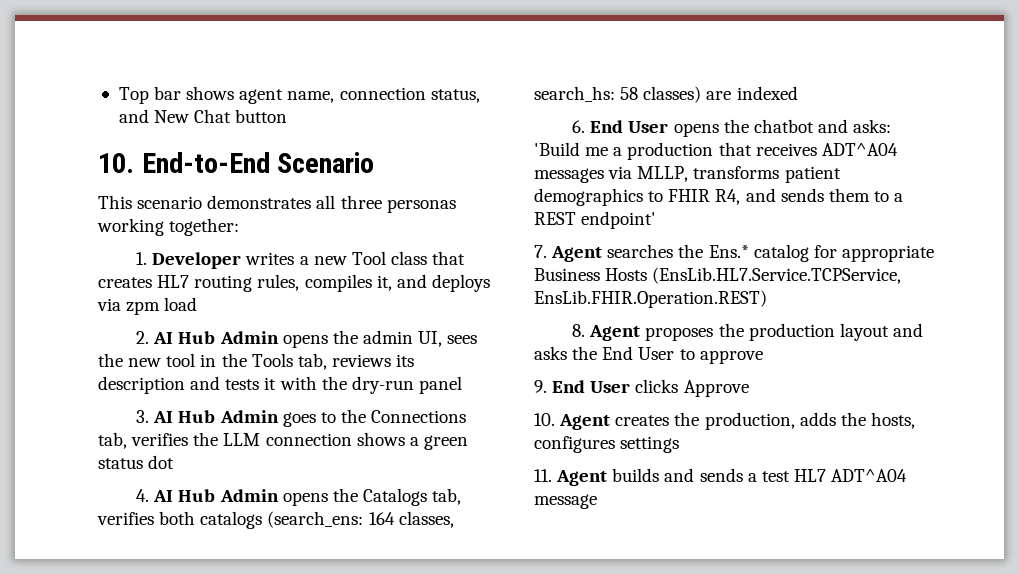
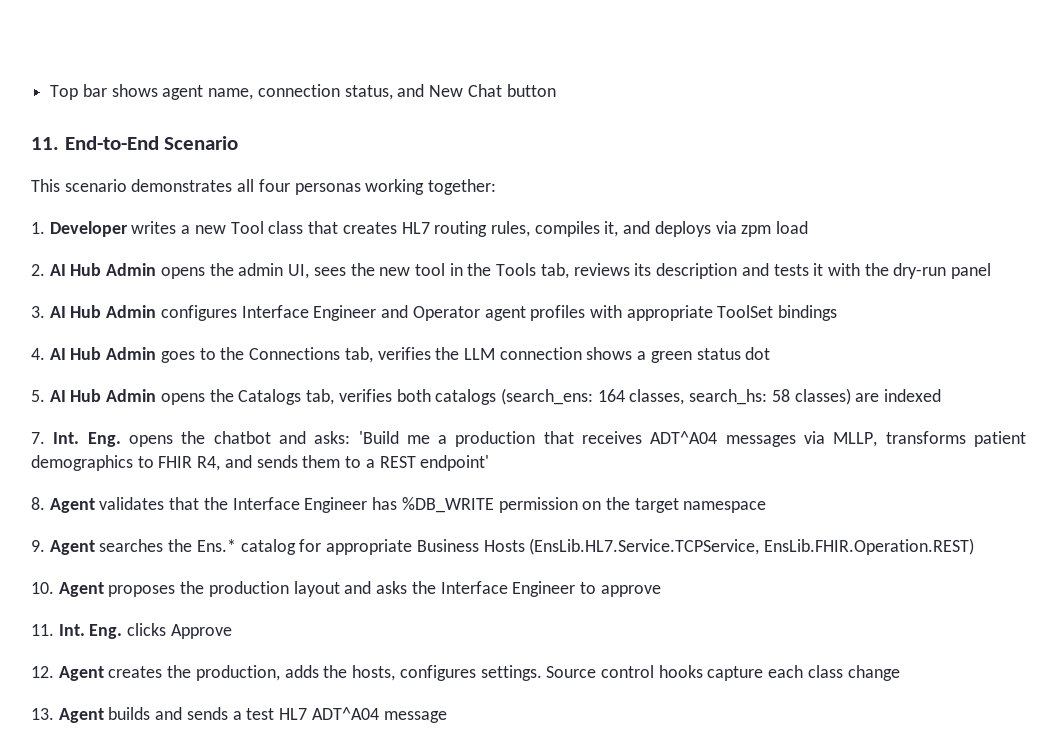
- 10. End-to-End Scenario
+ 11. End-to-End Scenario
- This scenario demonstrates all three personas working together:
+ This scenario demonstrates all four personas working together:
- 3. AI Hub Admin goes to the Connections tab, verifies the LLM connection shows a green status dot
+ 3. AI Hub Admin configures Interface Engineer and Operator agent profiles with appropriate ToolSet bindings
+ 4. AI Hub Admin goes to the Connections tab, verifies the LLM connection shows a green status dot
- 4. AI Hub Admin opens the Catalogs tab, verifies both catalogs (search_ens: 164 classes, search_hs: 58 classes) are indexed
+ 5. AI Hub Admin opens the Catalogs tab, verifies both catalogs (search_ens: 164 classes, search_hs: 58 classes) are indexed
- 6. End User opens the chatbot and asks: 'Build me a production that receives ADT^A04 messages via MLLP, transforms patient demographics to FHIR R4, and sends them to a REST endpoint'
+ 7. Int. Eng. opens the chatbot and asks: 'Build me a production that receives ADT^A04 messages via MLLP, transforms patient demographics to FHIR R4, and sends them to a REST endpoint'
- 7. Agent searches the Ens.* catalog for appropriate Business Hosts (EnsLib.HL7.Service.TCPService, EnsLib.FHIR.Operation.REST)
+ 8. Agent validates that the Interface Engineer has %DB_WRITE permission on the target namespace
+ 9. Agent searches the Ens.* catalog for appropriate Business Hosts (EnsLib.HL7.Service.TCPService, EnsLib.FHIR.Operation.REST)
- 8. Agent proposes the production layout and asks the End User to approve
+ 10. Agent proposes the production layout and asks the Interface Engineer to approve
- 9. End User clicks Approve
+ 11. Int. Eng. clicks Approve
- 10. Agent creates the production, adds the hosts, configures settings
- 11. Agent builds and sends a test HL7 ADT^A04 message
+ 12. Agent creates the production, adds the hosts, configures settings. Source control hooks capture each class change
+ 13. Agent builds and sends a test HL7 ADT^A04 message

